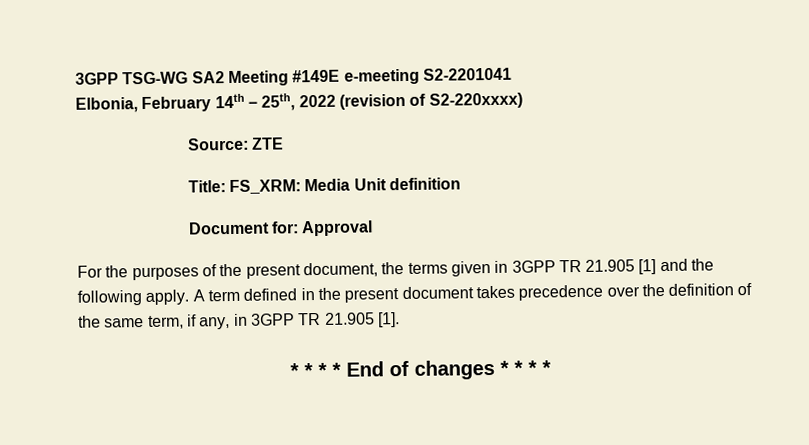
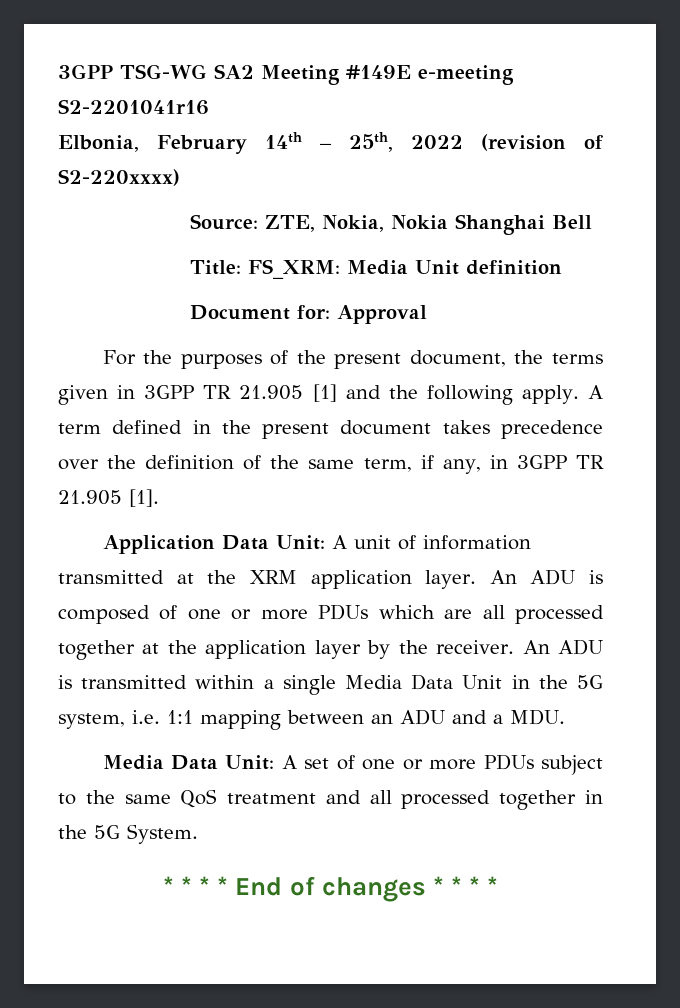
- 3GPP TSG-WG SA2 Meeting #149E e-meeting S2-2201041
+ 3GPP TSG-WG SA2 Meeting #149E e-meeting S2-2201041r16
- Source: ZTE
+ Source: ZTE, Nokia, Nokia Shanghai Bell
+ Application Data Unit: A unit of information transmitted at the XRM application layer. An ADU is composed of one or more PDUs which are all processed together at the application layer by the receiver. An ADU is transmitted within a single Media Data Unit in the 5G system, i.e. 1:1 mapping between an ADU and a MDU.
+ Media Data Unit: A set of one or more PDUs subject to the same QoS treatment and all processed together in the 5G System.

